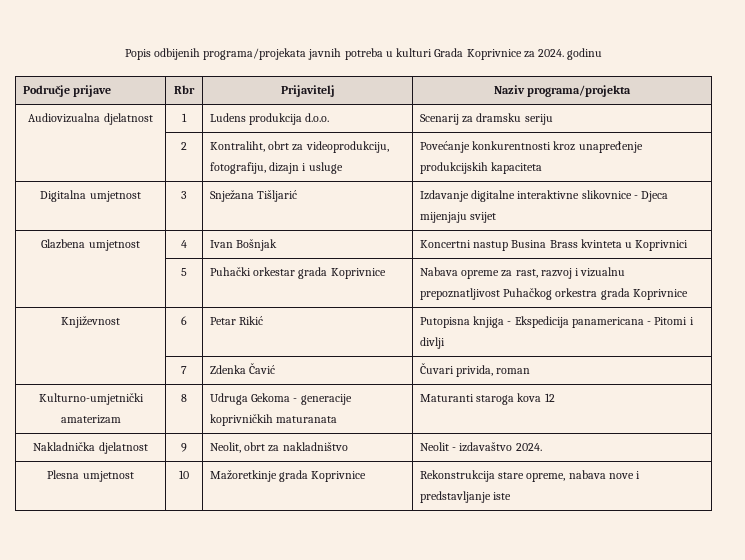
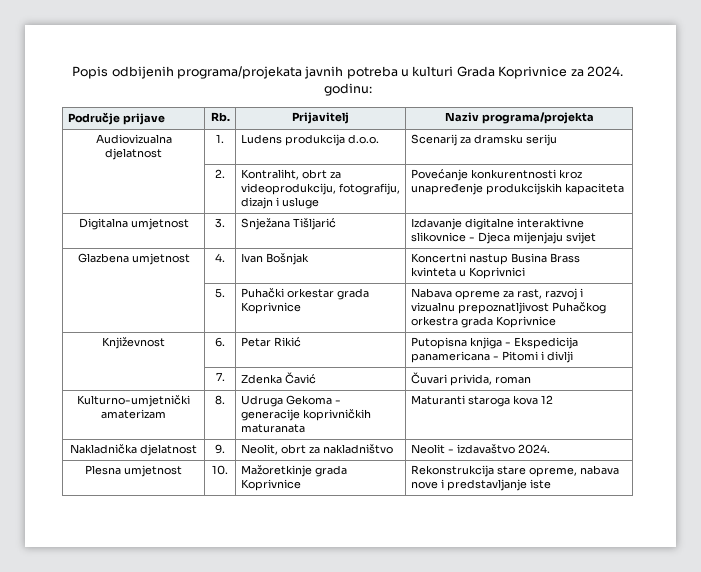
- Popis odbijenih programa/projekata javnih potreba u kulturi Grada Koprivnice za 2024. godinu
+ Popis odbijenih programa/projekata javnih potreba u kulturi Grada Koprivnice za 2024. godinu:
- Područje prijave | Rbr | Prijavitelj | Naziv programa/projekta
+ Područje prijave | Rb. | Prijavitelj | Naziv programa/projekta
- Audiovizualna djelatnost | 1 | Ludens produkcija d.o.o. | Scenarij za dramsku seriju
+ Audiovizualna djelatnost | 1. | Ludens produkcija d.o.o. | Scenarij za dramsku seriju
- | 2 | Kontraliht, obrt za videoprodukciju, fotografiju, dizajn i usluge | Povećanje konkurentnosti kroz unapređenje produkcijskih kapaciteta
+ | 2. | Kontraliht, obrt za videoprodukciju, fotografiju, dizajn i usluge | Povećanje konkurentnosti kroz unapređenje produkcijskih kapaciteta
- Digitalna umjetnost | 3 | Snježana Tišljarić | Izdavanje digitalne interaktivne slikovnice - Djeca mijenjaju svijet
+ Digitalna umjetnost | 3. | Snježana Tišljarić | Izdavanje digitalne interaktivne slikovnice - Djeca mijenjaju svijet
- Glazbena umjetnost | 4 | Ivan Bošnjak | Koncertni nastup Busina Brass kvinteta u Koprivnici
+ Glazbena umjetnost | 4. | Ivan Bošnjak | Koncertni nastup Busina Brass kvinteta u Koprivnici
- | 5 | Puhački orkestar grada Koprivnice | Nabava opreme za rast, razvoj i vizualnu prepoznatljivost Puhačkog orkestra grada Koprivnice
+ | 5. | Puhački orkestar grada Koprivnice | Nabava opreme za rast, razvoj i vizualnu prepoznatljivost Puhačkog orkestra grada Koprivnice
- Književnost | 6 | Petar Rikić | Putopisna knjiga - Ekspedicija panamericana - Pitomi i divlji
+ Književnost | 6. | Petar Rikić | Putopisna knjiga - Ekspedicija panamericana - Pitomi i divlji
- | 7 | Zdenka Čavić | Čuvari privida, roman
+ | 7. | Zdenka Čavić | Čuvari privida, roman
- Kulturno-umjetnički amaterizam | 8 | Udruga Gekoma - generacije koprivničkih maturanata | Maturanti staroga kova 12
+ Kulturno-umjetnički amaterizam | 8. | Udruga Gekoma - generacije koprivničkih maturanata | Maturanti staroga kova 12
- Nakladnička djelatnost | 9 | Neolit, obrt za nakladništvo | Neolit - izdavaštvo 2024.
+ Nakladnička djelatnost | 9. | Neolit, obrt za nakladništvo | Neolit - izdavaštvo 2024.
- Plesna umjetnost | 10 | Mažoretkinje grada Koprivnice | Rekonstrukcija stare opreme, nabava nove i predstavljanje iste
+ Plesna umjetnost | 10. | Mažoretkinje grada Koprivnice | Rekonstrukcija stare opreme, nabava nove i predstavljanje iste

